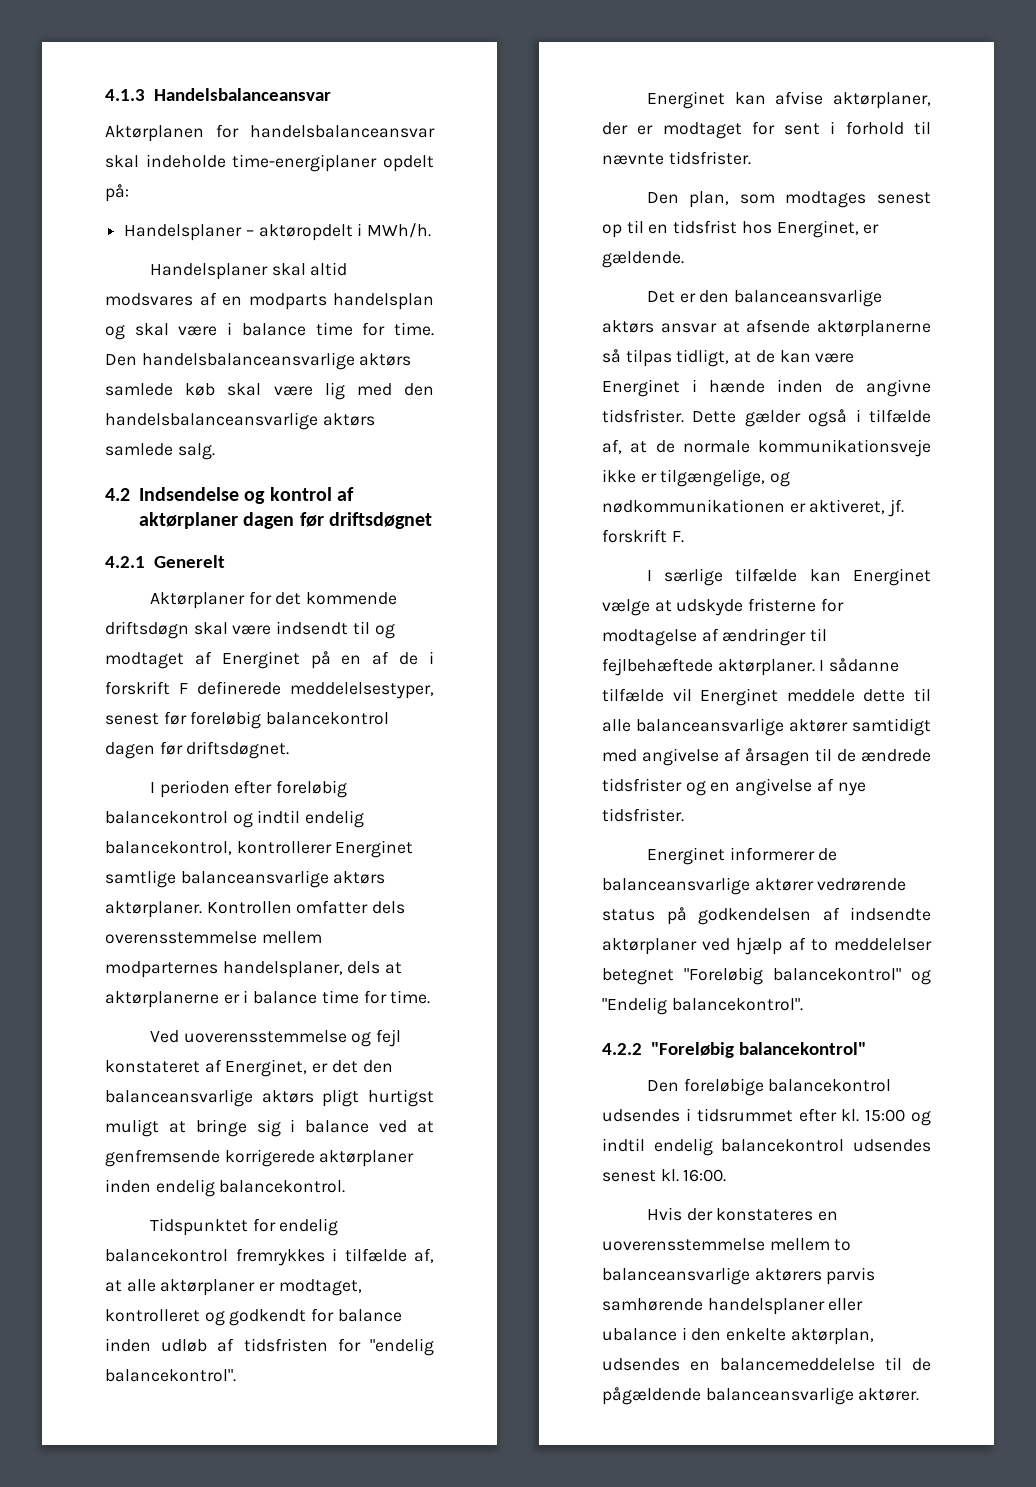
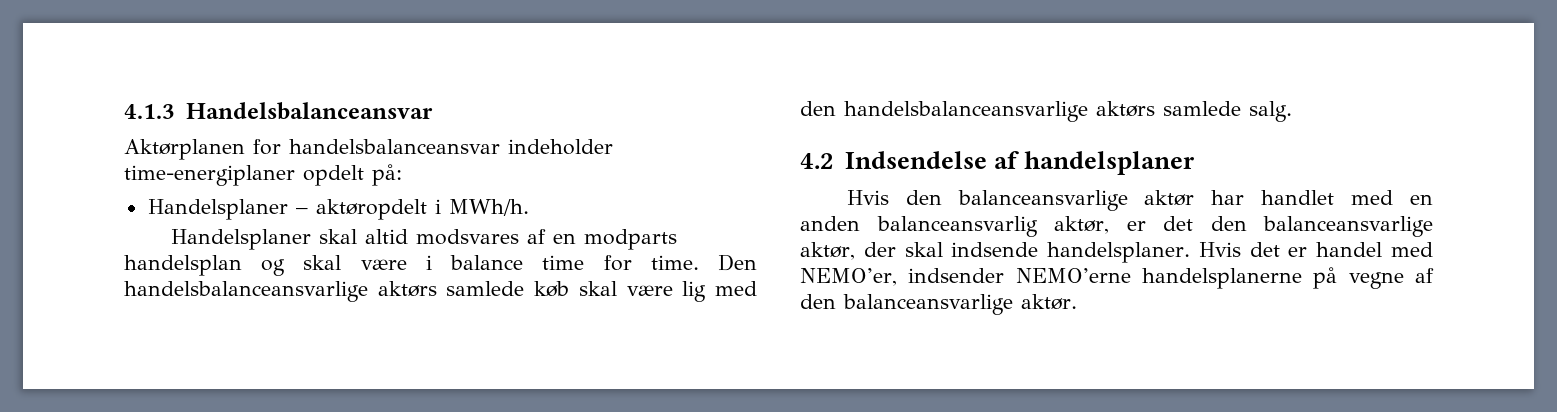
- Aktørplanen for handelsbalanceansvar skal indeholde time-energiplaner opdelt på:
+ Aktørplanen for handelsbalanceansvar indeholder time-energiplaner opdelt på:
- 4.2 Indsendelse og kontrol af aktørplaner dagen før driftsdøgnet
- 4.2.1 Generelt
- Aktørplaner for det kommende driftsdøgn skal være indsendt til og modtaget af Energinet på en af de i forskrift F definerede meddelelsestyper, senest før foreløbig balancekontrol dagen før driftsdøgnet.
- I perioden efter foreløbig balancekontrol og indtil endelig balancekontrol, kontrollerer Energinet samtlige balanceansvarlige aktørs aktørplaner. Kontrollen omfatter dels overensstemmelse mellem modparternes handelsplaner, dels at aktørplanerne er i balance time for time.
- Ved uoverensstemmelse og fejl konstateret af Energinet, er det den balanceansvarlige aktørs pligt hurtigst muligt at bringe sig i balance ved at genfremsende korrigerede aktørplaner inden endelig balancekontrol.
- Tidspunktet for endelig balancekontrol fremrykkes i tilfælde af, at alle aktørplaner er modtaget, kontrolleret og godkendt for balance inden udløb af tidsfristen for "endelig balancekontrol".
- Energinet kan afvise aktørplaner, der er modtaget for sent i forhold til nævnte tidsfrister.
- Den plan, som modtages senest op til en tidsfrist hos Energinet, er gældende.
- Det er den balanceansvarlige aktørs ansvar at afsende aktørplanerne så tilpas tidligt, at de kan være Energinet i hænde inden de angivne tidsfrister. Dette gælder også i tilfælde af, at de normale kommunikationsveje ikke er tilgængelige, og nødkommunikationen er aktiveret, jf. forskrift F.
- I særlige tilfælde kan Energinet vælge at udskyde fristerne for modtagelse af ændringer til fejlbehæftede aktørplaner. I sådanne tilfælde vil Energinet meddele dette til alle balanceansvarlige aktører samtidigt med angivelse af årsagen til de ændrede tidsfrister og en angivelse af nye tidsfrister.
- Energinet informerer de balanceansvarlige aktører vedrørende status på godkendelsen af indsendte aktørplaner ved hjælp af to meddelelser betegnet "Foreløbig balancekontrol" og "Endelig balancekontrol".
- 4.2.2 "Foreløbig balancekontrol"
- Den foreløbige balancekontrol udsendes i tidsrummet efter kl. 15:00 og indtil endelig balancekontrol udsendes senest kl. 16:00.
- Hvis der konstateres en uoverensstemmelse mellem to balanceansvarlige aktørers parvis samhørende handelsplaner eller ubalance i den enkelte aktørplan, udsendes en balancemeddelelse til de pågældende balanceansvarlige aktører.
+ 4.2 Indsendelse af handelsplaner
+ Hvis den balanceansvarlige aktør har handlet med en anden balanceansvarlig aktør, er det den balanceansvarlige aktør, der skal indsende handelsplaner. Hvis det er handel med NEMO’er, indsender NEMO’erne handelsplanerne på vegne af den balanceansvarlige aktør.

